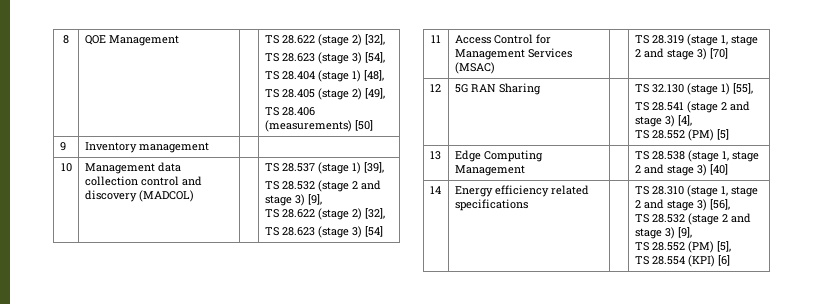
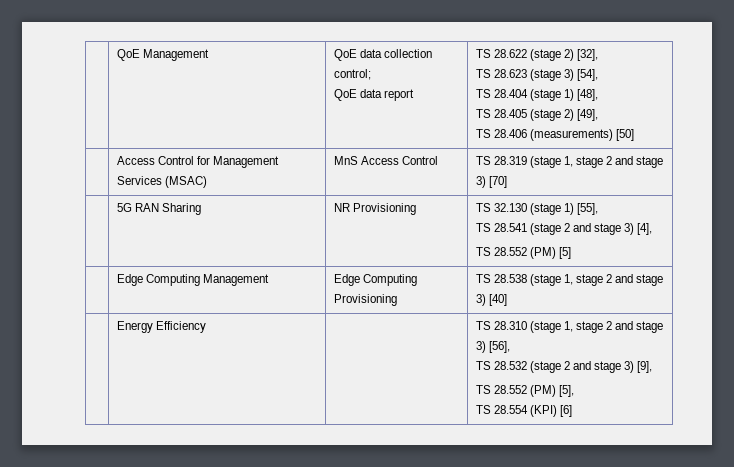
- 8 | QOE Management | | TS 28.622 (stage 2) [32],
+ | QoE Management | QoE data collection control;
+ QoE data report | TS 28.622 (stage 2) [32],
- 9 | Inventory management | |
- 10 | Management data collection control and discovery (MADCOL) | | TS 28.537 (stage 1) [39],
- TS 28.532 (stage 2 and stage 3) [9],
- TS 28.622 (stage 2) [32],
- TS 28.623 (stage 3) [54]
- 11 | Access Control for Management Services (MSAC) | | TS 28.319 (stage 1, stage 2 and stage 3) [70]
+ | Access Control for Management Services (MSAC) | MnS Access Control | TS 28.319 (stage 1, stage 2 and stage 3) [70]
- 12 | 5G RAN Sharing | | TS 32.130 (stage 1) [55],
+ | 5G RAN Sharing | NR Provisioning | TS 32.130 (stage 1) [55],
- 13 | Edge Computing Management | | TS 28.538 (stage 1, stage 2 and stage 3) [40]
+ | Edge Computing Management | Edge Computing Provisioning | TS 28.538 (stage 1, stage 2 and stage 3) [40]
- 14 | Energy efficiency related specifications | | TS 28.310 (stage 1, stage 2 and stage 3) [56],
+ | Energy Efficiency | | TS 28.310 (stage 1, stage 2 and stage 3) [56],

